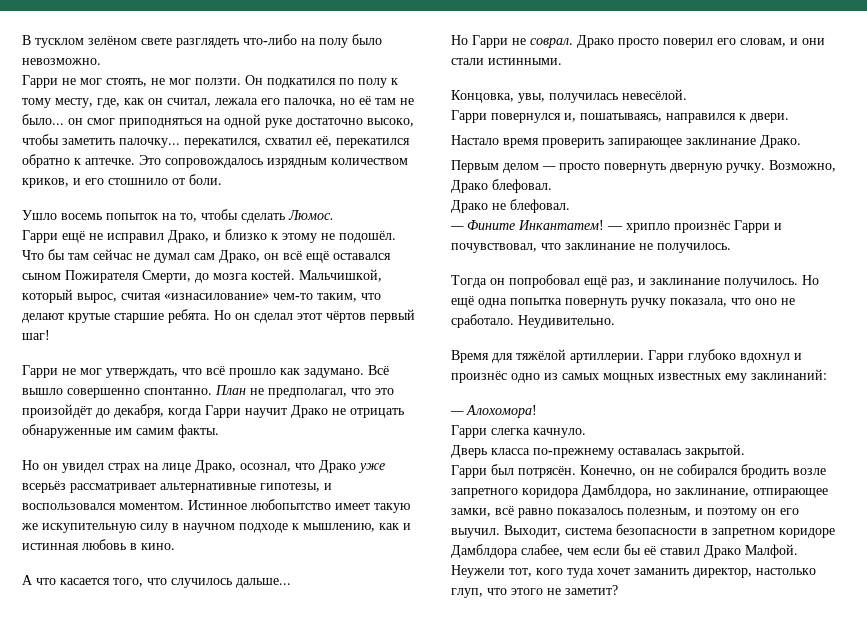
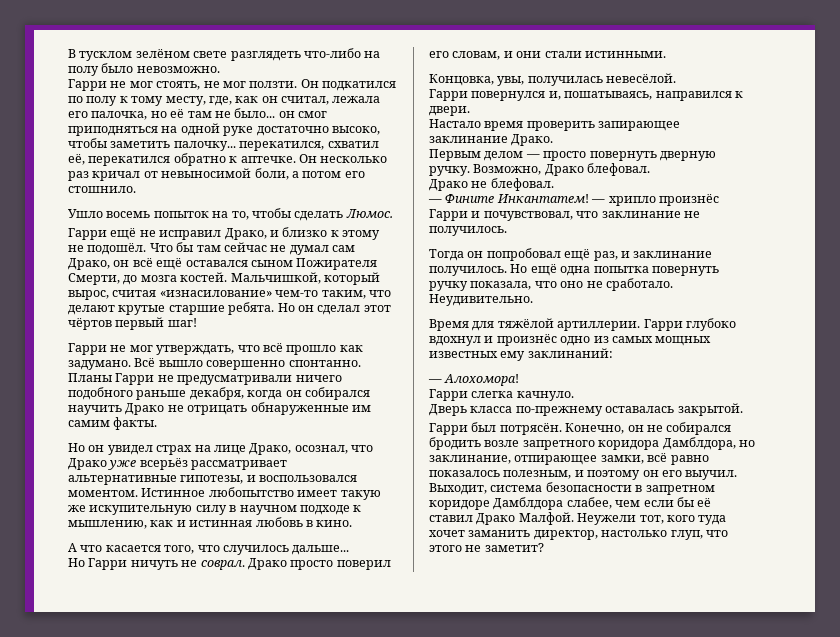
- Это сопровождалось изрядным количеством криков, и его стошнило от боли.
+ Он несколько раз кричал от невыносимой боли, а потом его стошнило.
- План не предполагал, что это произойдёт до декабря, когда Гарри научит Драко не отрицать обнаруженные им самим факты.
+ Планы Гарри не предусматривали ничего подобного раньше декабря, когда он собирался научить Драко не отрицать обнаруженные им самим факты.
- Но Гарри не соврал.
+ Но Гарри ничуть не соврал.

